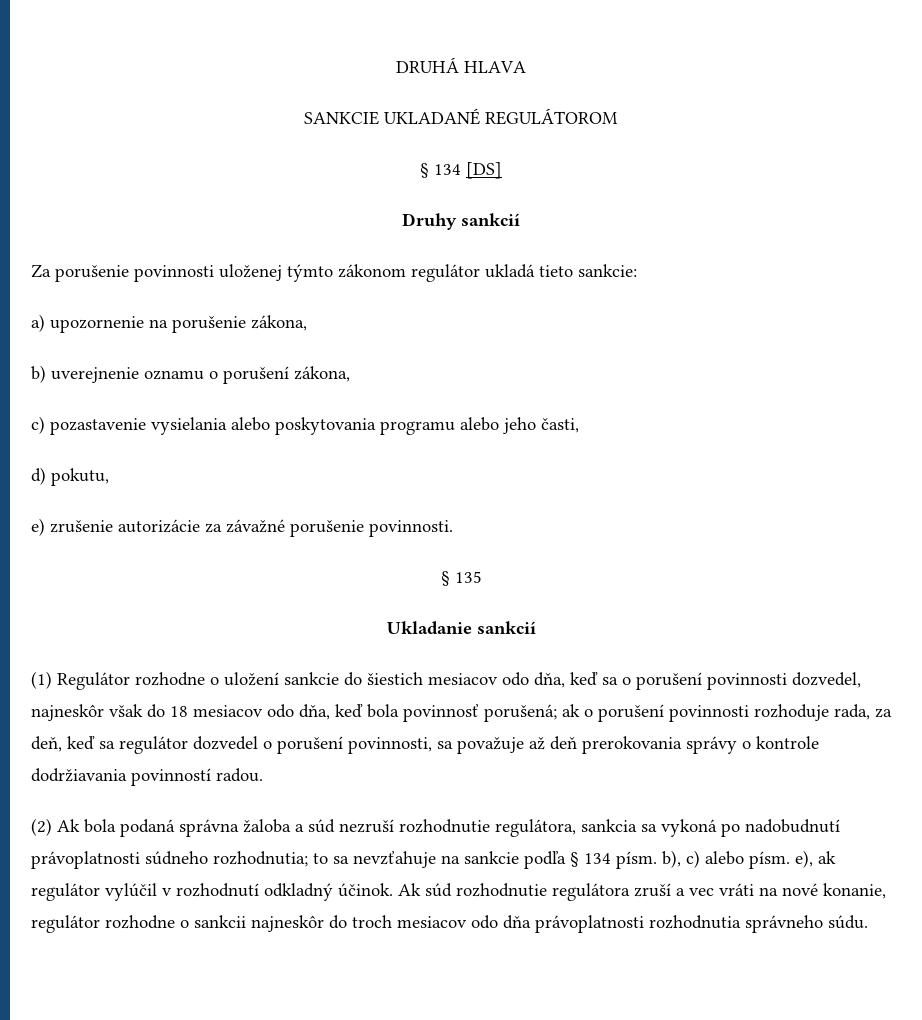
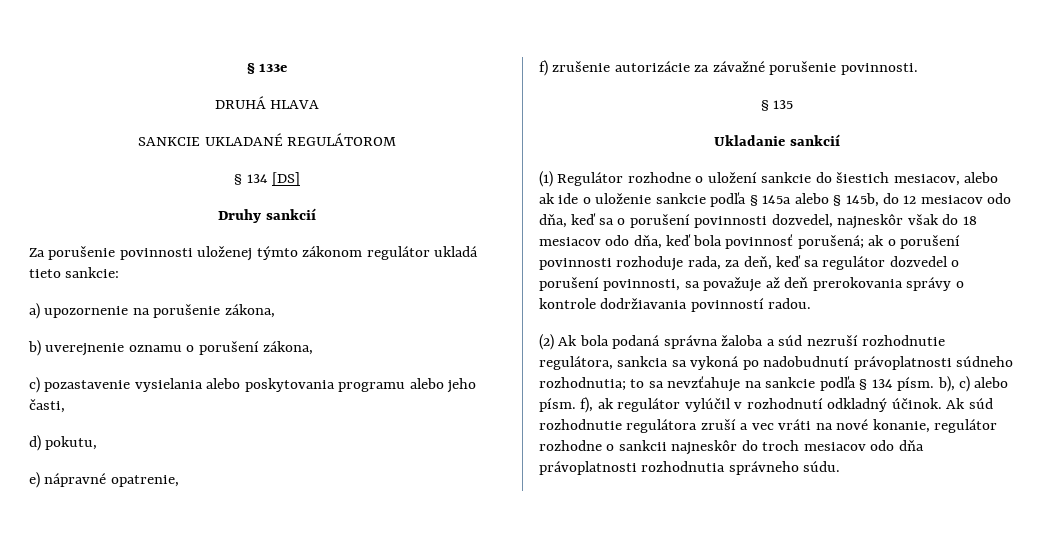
+ § 133e
- e) zrušenie autorizácie za závažné porušenie povinnosti.
+ e) nápravné opatrenie,
+ f) zrušenie autorizácie za závažné porušenie povinnosti.
- (1) Regulátor rozhodne o uložení sankcie do šiestich mesiacov odo dňa, keď sa o porušení povinnosti dozvedel, najneskôr však do 18 mesiacov odo dňa, keď bola povinnosť porušená; ak o porušení povinnosti rozhoduje rada, za deň, keď sa regulátor dozvedel o porušení povinnosti, sa považuje až deň prerokovania správy o kontrole dodržiavania povinností radou.
+ (1) Regulátor rozhodne o uložení sankcie do šiestich mesiacov, alebo ak ide o uloženie sankcie podľa § 145a alebo § 145b, do 12 mesiacov odo dňa, keď sa o porušení povinnosti dozvedel, najneskôr však do 18 mesiacov odo dňa, keď bola povinnosť porušená; ak o porušení povinnosti rozhoduje rada, za deň, keď sa regulátor dozvedel o porušení povinnosti, sa považuje až deň prerokovania správy o kontrole dodržiavania povinností radou.
- (2) Ak bola podaná správna žaloba a súd nezruší rozhodnutie regulátora, sankcia sa vykoná po nadobudnutí právoplatnosti súdneho rozhodnutia; to sa nevzťahuje na sankcie podľa § 134 písm. b), c) alebo písm. e), ak regulátor vylúčil v rozhodnutí odkladný účinok.
+ (2) Ak bola podaná správna žaloba a súd nezruší rozhodnutie regulátora, sankcia sa vykoná po nadobudnutí právoplatnosti súdneho rozhodnutia; to sa nevzťahuje na sankcie podľa § 134 písm. b), c) alebo písm. f), ak regulátor vylúčil v rozhodnutí odkladný účinok.

